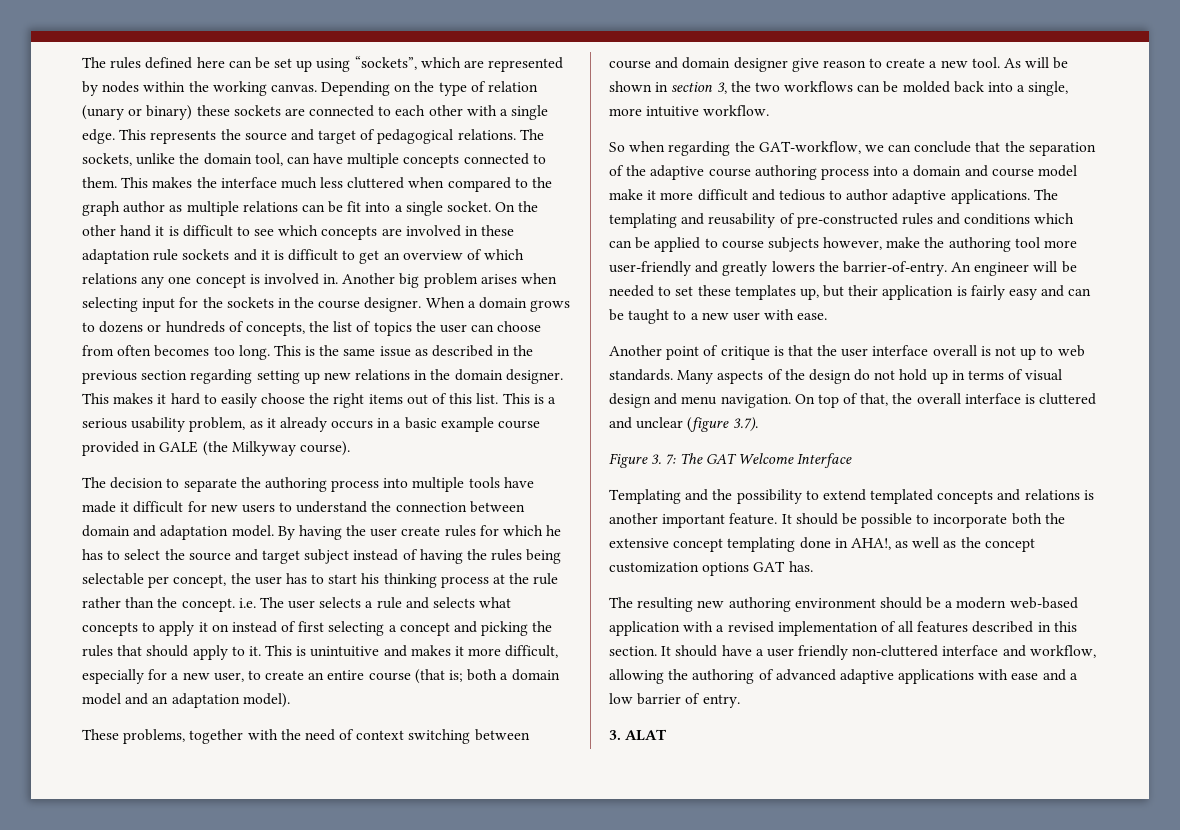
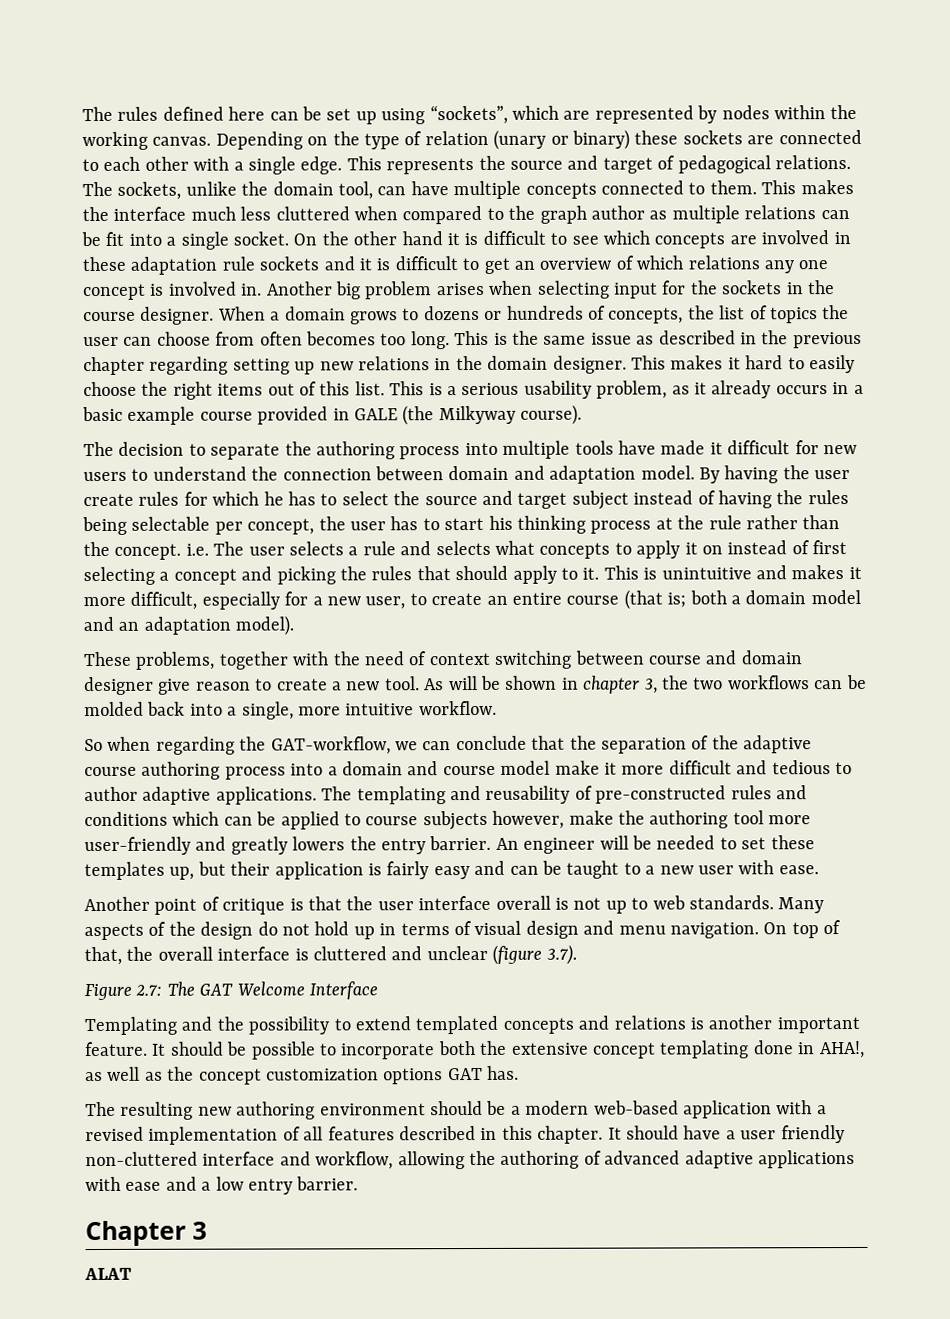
- This is the same issue as described in the previous section regarding setting up new relations in the domain designer.
+ This is the same issue as described in the previous chapter regarding setting up new relations in the domain designer.
- As will be shown in section 3, the two workflows can be molded back into a single, more intuitive workflow.
+ As will be shown in chapter 3, the two workflows can be molded back into a single, more intuitive workflow.
- The templating and reusability of pre-constructed rules and conditions which can be applied to course subjects however, make the authoring tool more user-friendly and greatly lowers the barrier-of-entry.
+ The templating and reusability of pre-constructed rules and conditions which can be applied to course subjects however, make the authoring tool more user-friendly and greatly lowers the entry barrier.
- Figure 3. 7: The GAT Welcome Interface
+ Figure 2.7: The GAT Welcome Interface
- The resulting new authoring environment should be a modern web-based application with a revised implementation of all features described in this section.
+ The resulting new authoring environment should be a modern web-based application with a revised implementation of all features described in this chapter.
- It should have a user friendly non-cluttered interface and workflow, allowing the authoring of advanced adaptive applications with ease and a low barrier of entry.
- 3. ALAT
+ It should have a user friendly non-cluttered interface and workflow, allowing the authoring of advanced adaptive applications with ease and a low entry barrier.
+ Chapter 3
+ ALAT

